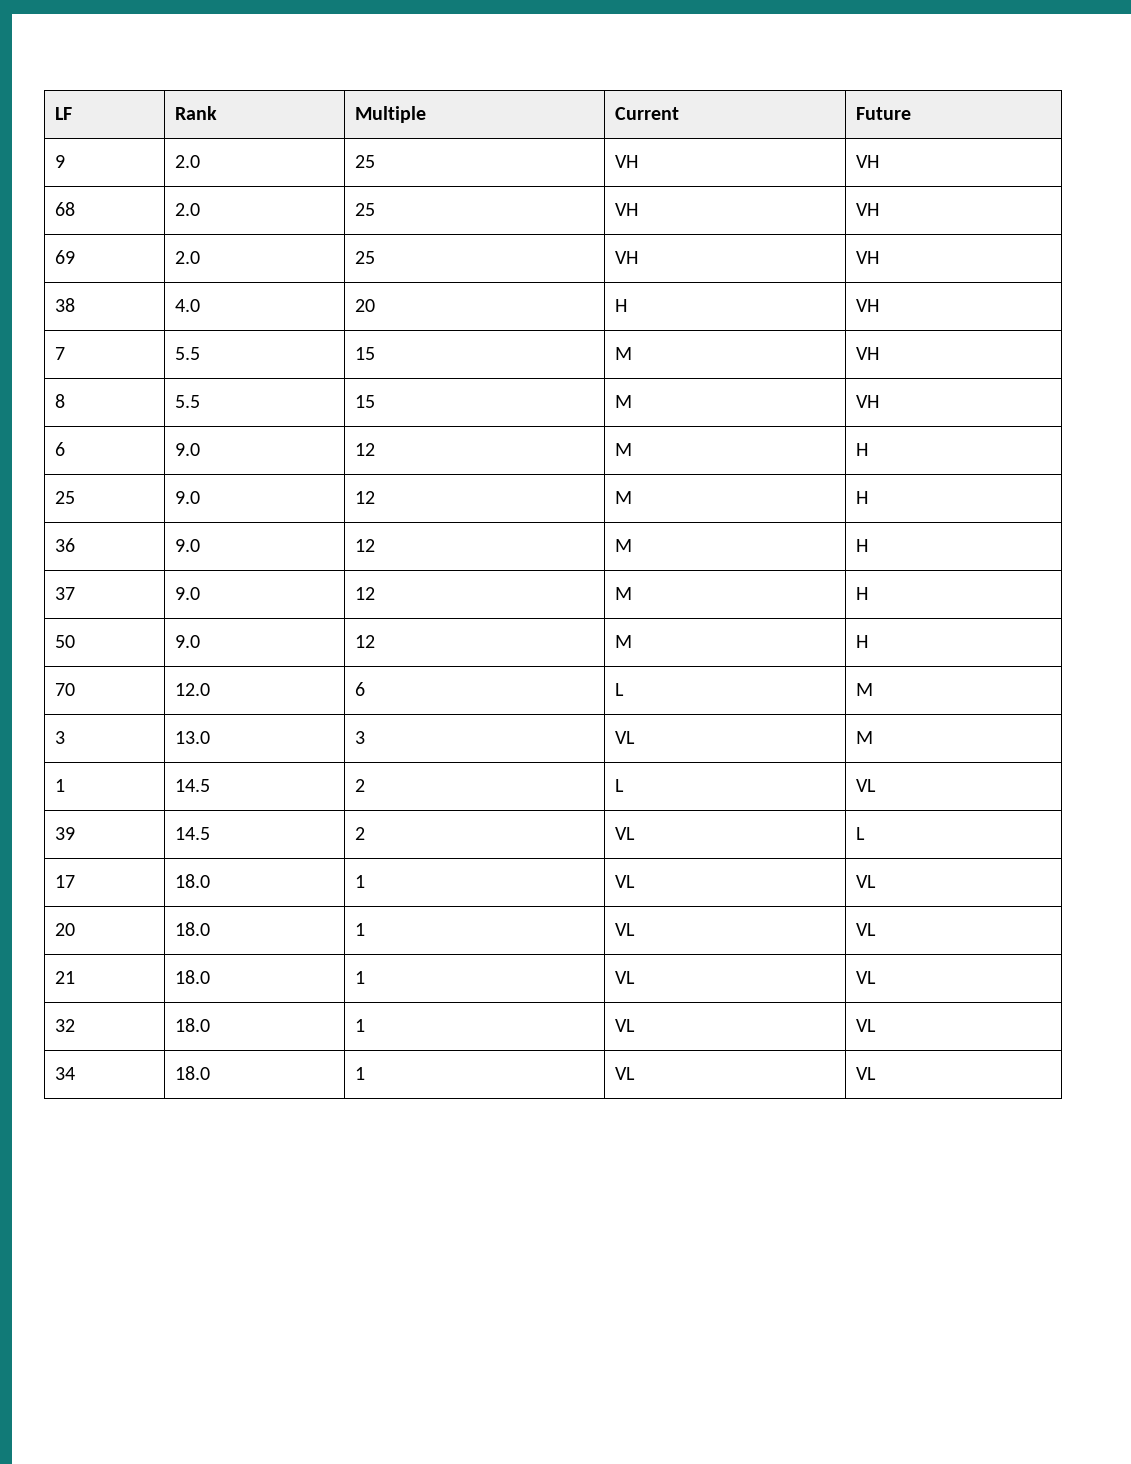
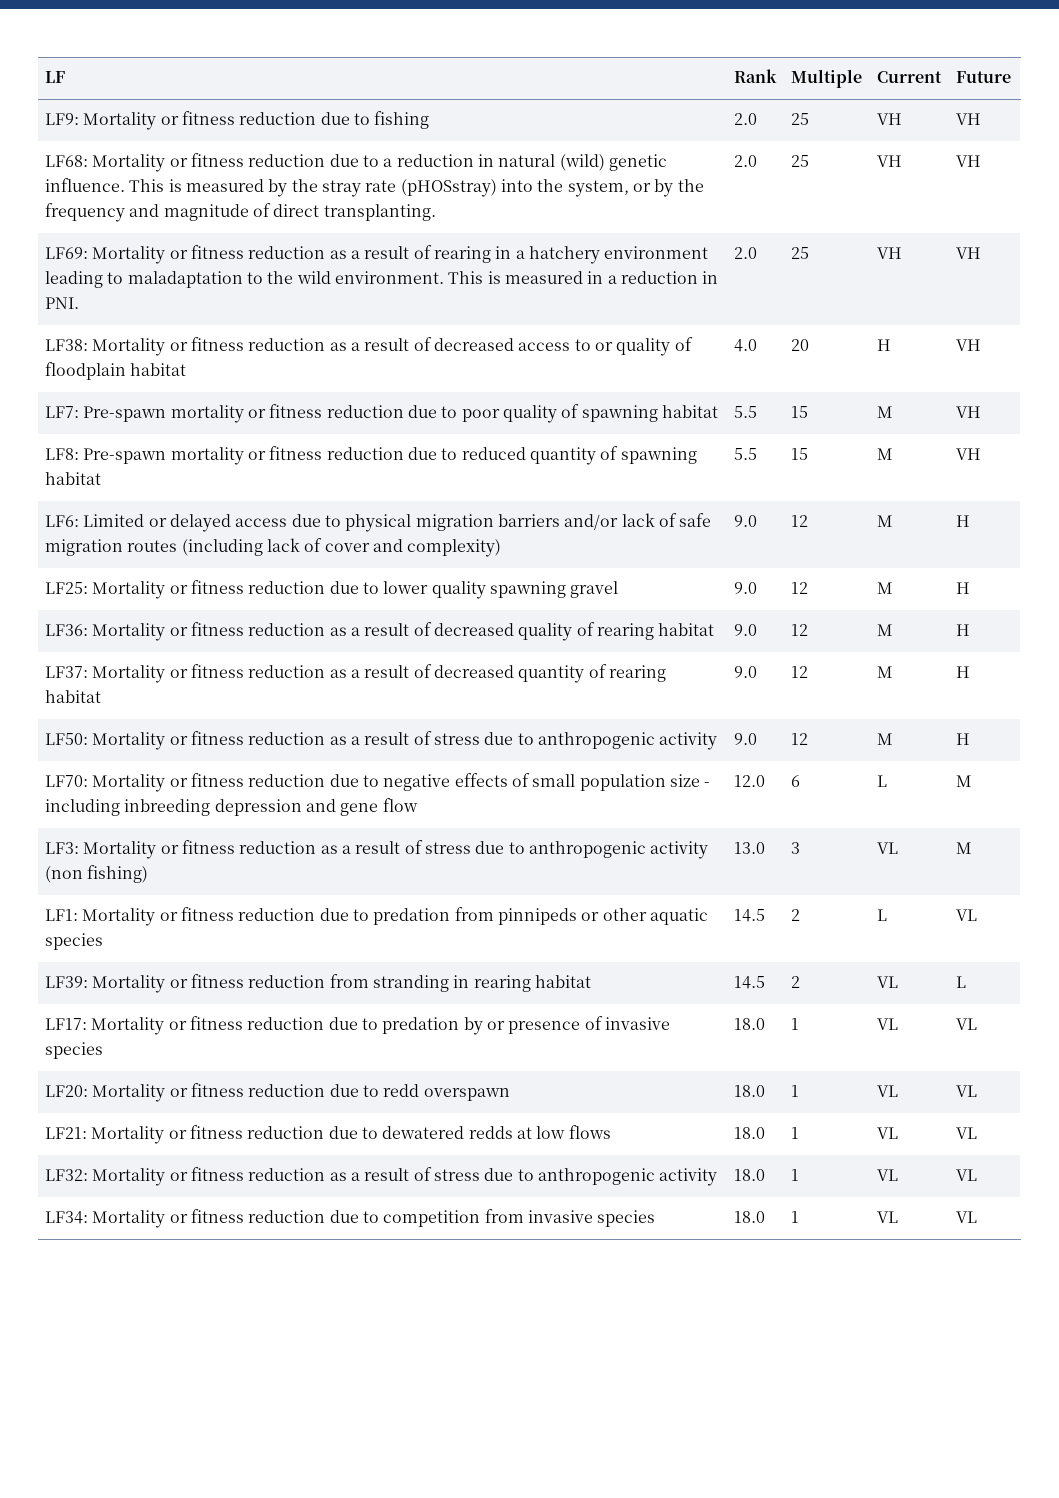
- 9 | 2.0 | 25 | VH | VH
- 68 | 2.0 | 25 | VH | VH
- 69 | 2.0 | 25 | VH | VH
- 38 | 4.0 | 20 | H | VH
- 7 | 5.5 | 15 | M | VH
- 8 | 5.5 | 15 | M | VH
- 6 | 9.0 | 12 | M | H
- 25 | 9.0 | 12 | M | H
- 36 | 9.0 | 12 | M | H
- 37 | 9.0 | 12 | M | H
- 50 | 9.0 | 12 | M | H
- 70 | 12.0 | 6 | L | M
- 3 | 13.0 | 3 | VL | M
- 1 | 14.5 | 2 | L | VL
- 39 | 14.5 | 2 | VL | L
- 17 | 18.0 | 1 | VL | VL
- 20 | 18.0 | 1 | VL | VL
- 21 | 18.0 | 1 | VL | VL
- 32 | 18.0 | 1 | VL | VL
- 34 | 18.0 | 1 | VL | VL
+ LF9: Mortality or fitness reduction due to fishing | 2.0 | 25 | VH | VH
+ LF68: Mortality or fitness reduction due to a reduction in natural (wild) genetic influence. This is measured by the stray rate (pHOSstray) into the system, or by the frequency and magnitude of direct transplanting. | 2.0 | 25 | VH | VH
+ LF69: Mortality or fitness reduction as a result of rearing in a hatchery environment leading to maladaptation to the wild environment. This is measured in a reduction in PNI. | 2.0 | 25 | VH | VH
+ LF38: Mortality or fitness reduction as a result of decreased access to or quality of floodplain habitat | 4.0 | 20 | H | VH
+ LF7: Pre-spawn mortality or fitness reduction due to poor quality of spawning habitat | 5.5 | 15 | M | VH
+ LF8: Pre-spawn mortality or fitness reduction due to reduced quantity of spawning habitat | 5.5 | 15 | M | VH
+ LF6: Limited or delayed access due to physical migration barriers and/or lack of safe migration routes (including lack of cover and complexity) | 9.0 | 12 | M | H
+ LF25: Mortality or fitness reduction due to lower quality spawning gravel | 9.0 | 12 | M | H
+ LF36: Mortality or fitness reduction as a result of decreased quality of rearing habitat | 9.0 | 12 | M | H
+ LF37: Mortality or fitness reduction as a result of decreased quantity of rearing habitat | 9.0 | 12 | M | H
+ LF50: Mortality or fitness reduction as a result of stress due to anthropogenic activity | 9.0 | 12 | M | H
+ LF70: Mortality or fitness reduction due to negative effects of small population size - including inbreeding depression and gene flow | 12.0 | 6 | L | M
+ LF3: Mortality or fitness reduction as a result of stress due to anthropogenic activity (non fishing) | 13.0 | 3 | VL | M
+ LF1: Mortality or fitness reduction due to predation from pinnipeds or other aquatic species | 14.5 | 2 | L | VL
+ LF39: Mortality or fitness reduction from stranding in rearing habitat | 14.5 | 2 | VL | L
+ LF17: Mortality or fitness reduction due to predation by or presence of invasive species | 18.0 | 1 | VL | VL
+ LF20: Mortality or fitness reduction due to redd overspawn | 18.0 | 1 | VL | VL
+ LF21: Mortality or fitness reduction due to dewatered redds at low flows | 18.0 | 1 | VL | VL
+ LF32: Mortality or fitness reduction as a result of stress due to anthropogenic activity | 18.0 | 1 | VL | VL
+ LF34: Mortality or fitness reduction due to competition from invasive species | 18.0 | 1 | VL | VL

